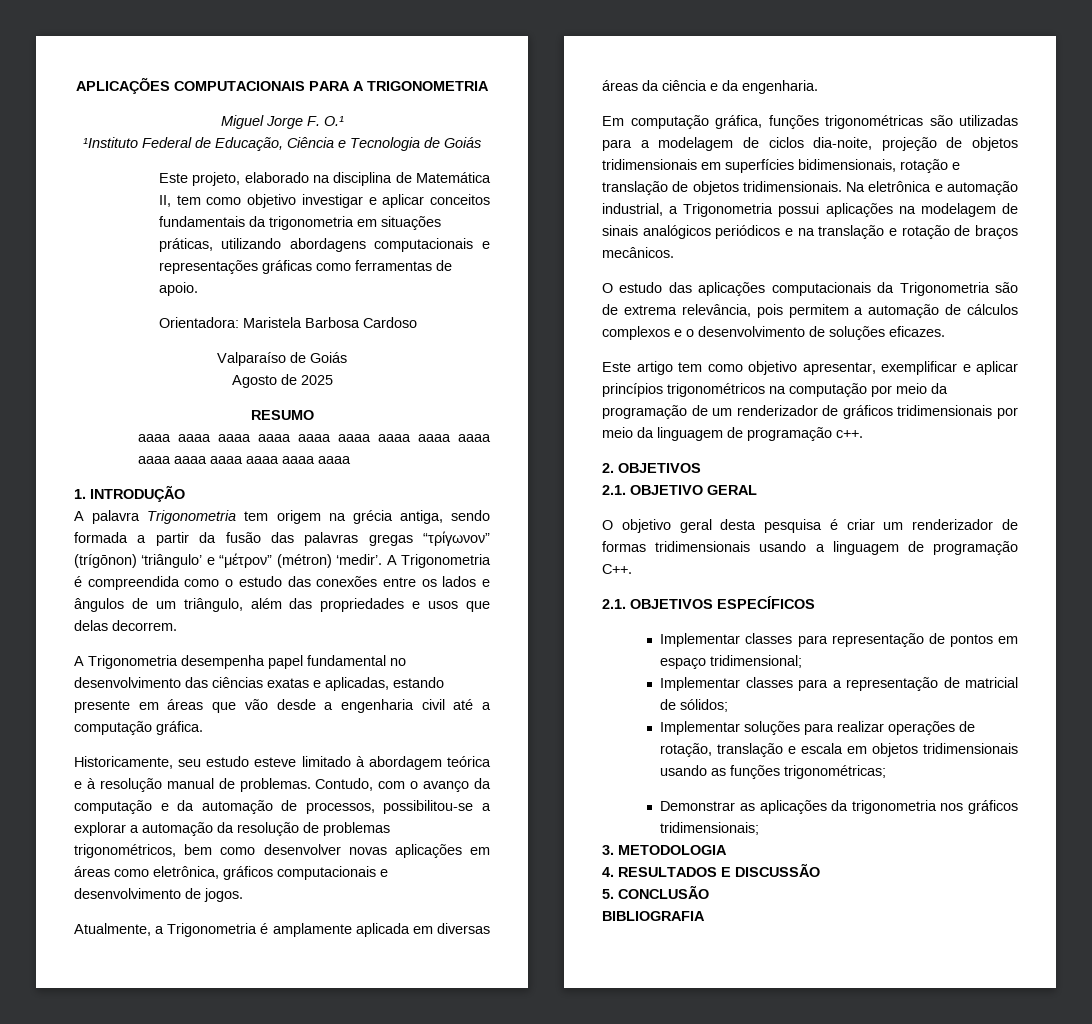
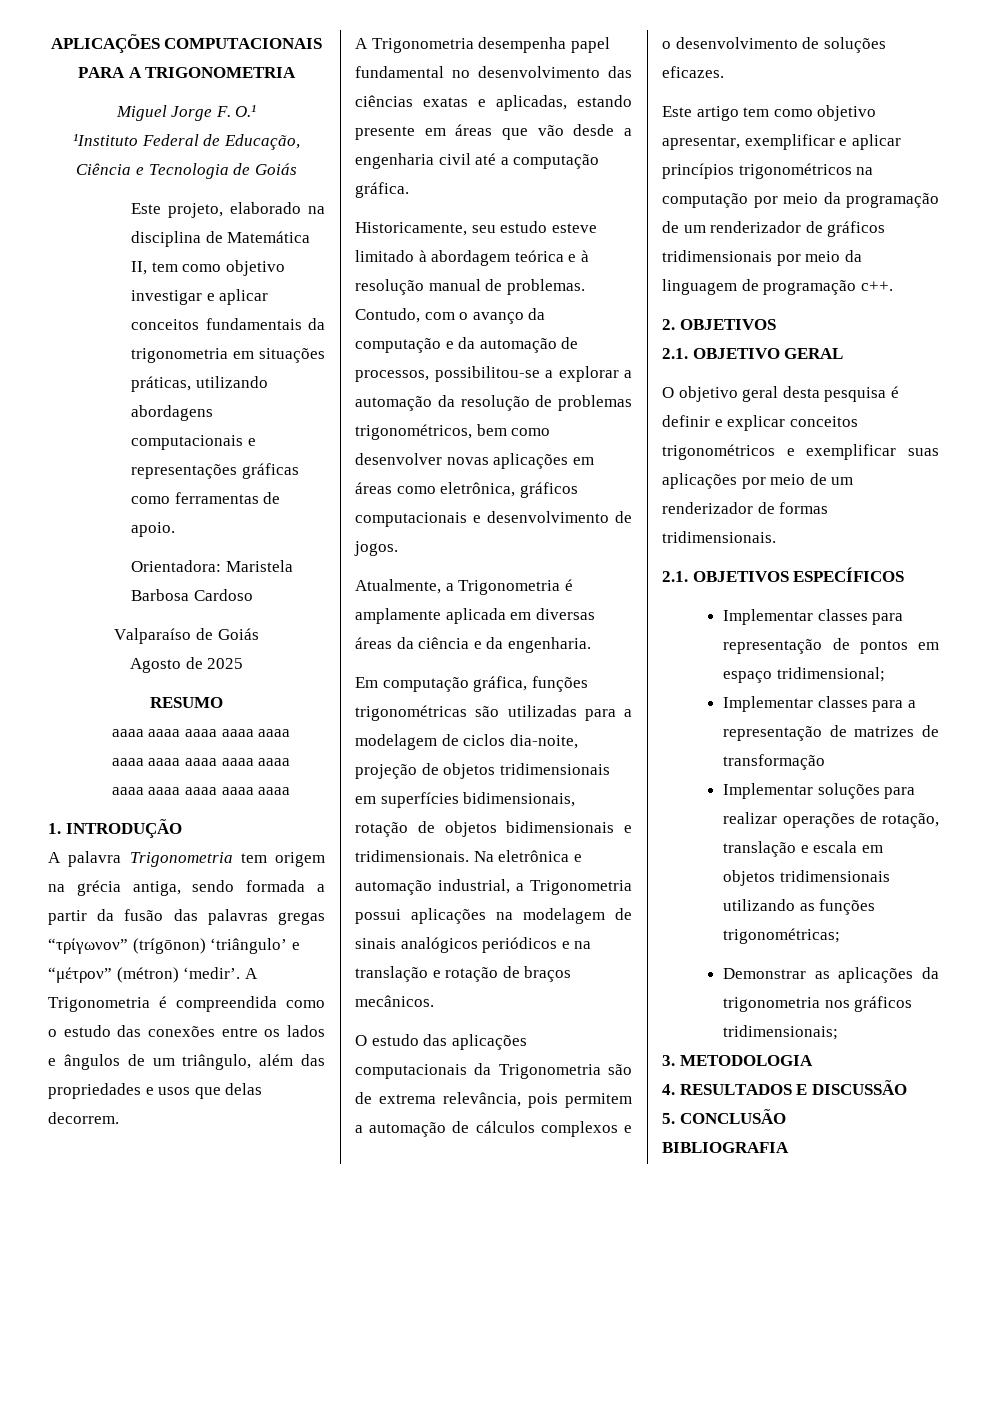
- Em computação gráfica, funções trigonométricas são utilizadas para a modelagem de ciclos dia-noite, projeção de objetos tridimensionais em superfícies bidimensionais, rotação e translação de objetos tridimensionais.
+ Em computação gráfica, funções trigonométricas são utilizadas para a modelagem de ciclos dia-noite, projeção de objetos tridimensionais em superfícies bidimensionais, rotação de objetos bidimensionais e tridimensionais.
- O objetivo geral desta pesquisa é criar um renderizador de formas tridimensionais usando a linguagem de programação C++.
+ O objetivo geral desta pesquisa é definir e explicar conceitos trigonométricos e exemplificar suas aplicações por meio de um renderizador de formas tridimensionais.
- Implementar classes para a representação de matricial de sólidos;
+ Implementar classes para a representação de matrizes de transformação
- Implementar soluções para realizar operações de rotação, translação e escala em objetos tridimensionais usando as funções trigonométricas;
+ Implementar soluções para realizar operações de rotação, translação e escala em objetos tridimensionais utilizando as funções trigonométricas;

